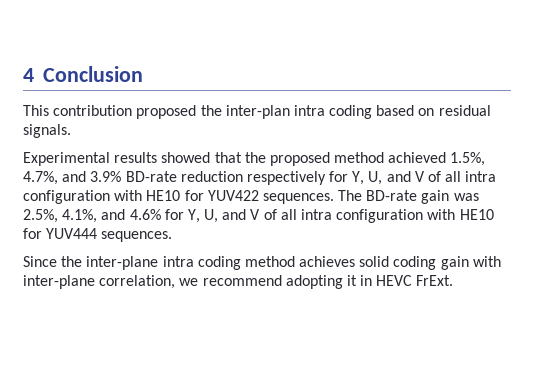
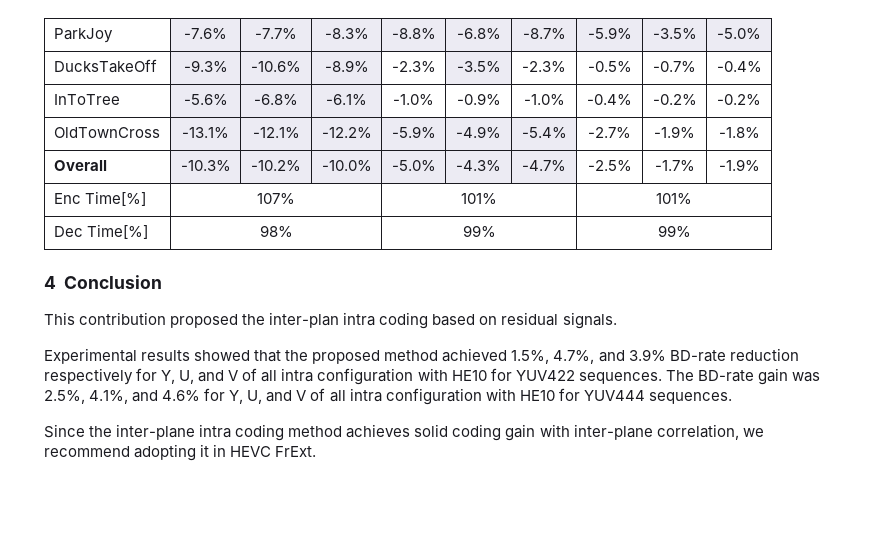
+ ParkJoy | -7.6% | -7.7% | -8.3% | -8.8% | -6.8% | -8.7% | -5.9% | -3.5% | -5.0%
+ DucksTakeOff | -9.3% | -10.6% | -8.9% | -2.3% | -3.5% | -2.3% | -0.5% | -0.7% | -0.4%
+ InToTree | -5.6% | -6.8% | -6.1% | -1.0% | -0.9% | -1.0% | -0.4% | -0.2% | -0.2%
+ OldTownCross | -13.1% | -12.1% | -12.2% | -5.9% | -4.9% | -5.4% | -2.7% | -1.9% | -1.8%
+ Overall | -10.3% | -10.2% | -10.0% | -5.0% | -4.3% | -4.7% | -2.5% | -1.7% | -1.9%
+ Enc Time[%] | 107% | 101% | 101%
+ Dec Time[%] | 98% | 99% | 99%

